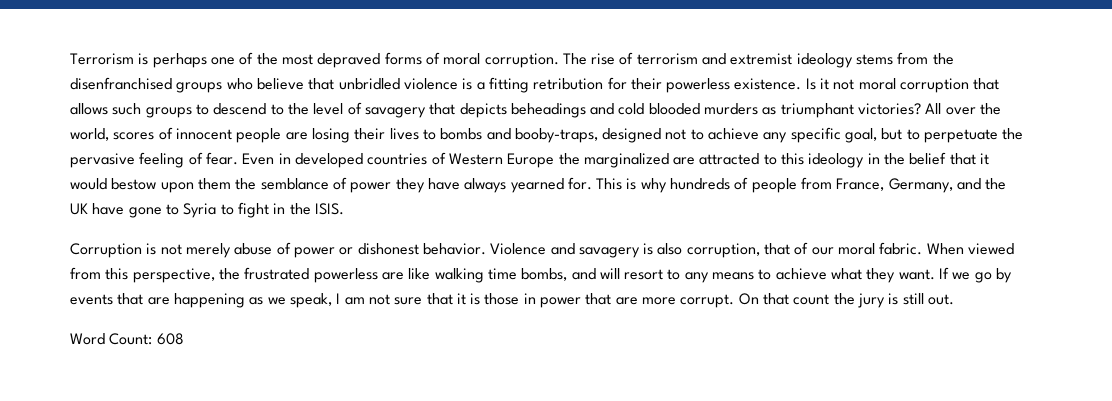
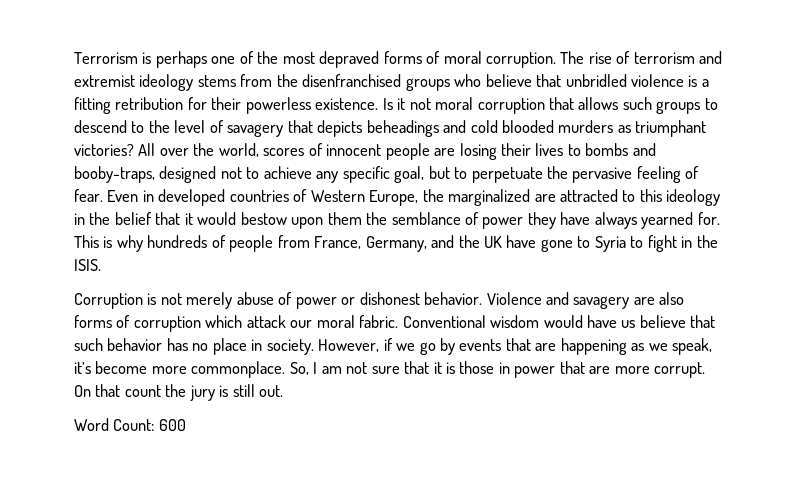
- Even in developed countries of Western Europe the marginalized are attracted to this ideology in the belief that it would bestow upon them the semblance of power they have always yearned for.
+ Even in developed countries of Western Europe, the marginalized are attracted to this ideology in the belief that it would bestow upon them the semblance of power they have always yearned for.
- Violence and savagery is also corruption, that of our moral fabric. When viewed from this perspective, the frustrated powerless are like walking time bombs, and will resort to any means to achieve what they want. If we go by events that are happening as we speak, I am not sure that it is those in power that are more corrupt.
+ Violence and savagery are also forms of corruption which attack our moral fabric. Conventional wisdom would have us believe that such behavior has no place in society. However, if we go by events that are happening as we speak, it’s become more commonplace. So, I am not sure that it is those in power that are more corrupt.
- Word Count: 608
+ Word Count: 600

